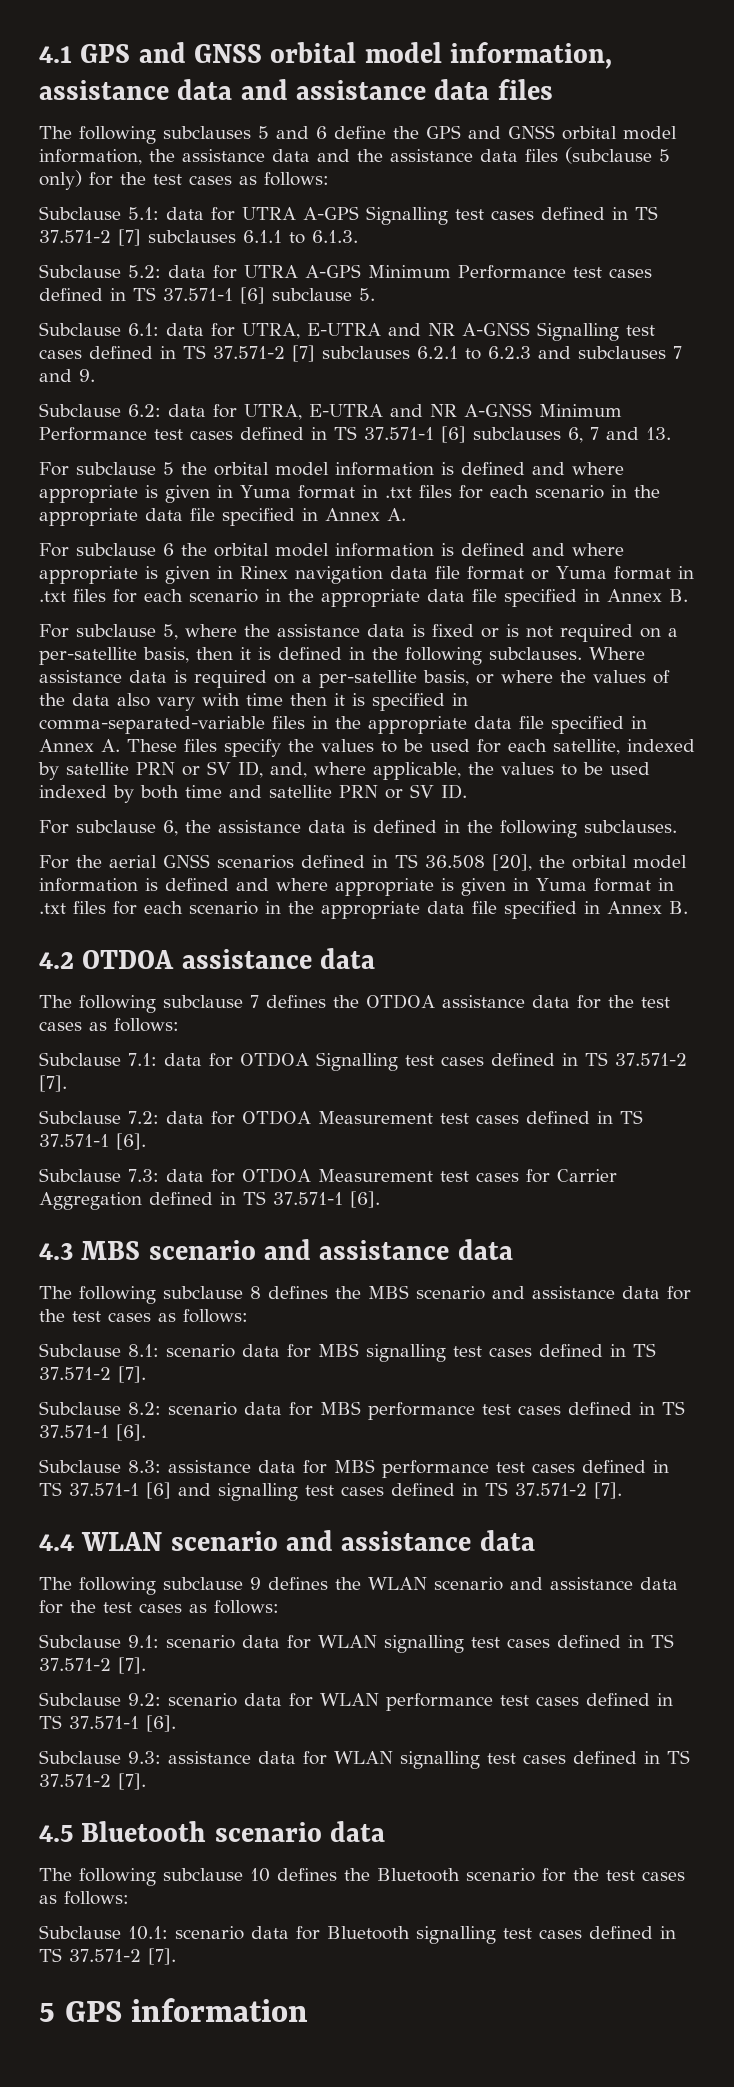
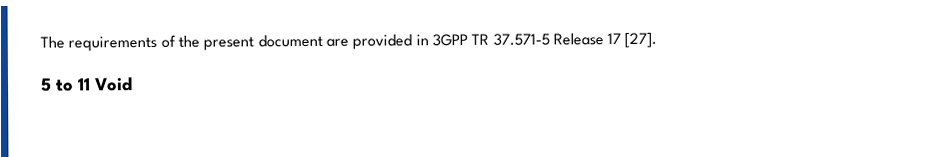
- 4.1 GPS and GNSS orbital model information, assistance data and assistance data files
- The following subclauses 5 and 6 define the GPS and GNSS orbital model information, the assistance data and the assistance data files (subclause 5 only) for the test cases as follows:
- Subclause 5.1: data for UTRA A-GPS Signalling test cases defined in TS 37.571-2 [7] subclauses 6.1.1 to 6.1.3.
- Subclause 5.2: data for UTRA A-GPS Minimum Performance test cases defined in TS 37.571-1 [6] subclause 5.
- Subclause 6.1: data for UTRA, E-UTRA and NR A-GNSS Signalling test cases defined in TS 37.571-2 [7] subclauses 6.2.1 to 6.2.3 and subclauses 7 and 9.
- Subclause 6.2: data for UTRA, E-UTRA and NR A-GNSS Minimum Performance test cases defined in TS 37.571-1 [6] subclauses 6, 7 and 13.
- For subclause 5 the orbital model information is defined and where appropriate is given in Yuma format in .txt files for each scenario in the appropriate data file specified in Annex A.
- For subclause 6 the orbital model information is defined and where appropriate is given in Rinex navigation data file format or Yuma format in .txt files for each scenario in the appropriate data file specified in Annex B.
- For subclause 5, where the assistance data is fixed or is not required on a per-satellite basis, then it is defined in the following subclauses. Where assistance data is required on a per-satellite basis, or where the values of the data also vary with time then it is specified in comma-separated-variable files in the appropriate data file specified in Annex A. These files specify the values to be used for each satellite, indexed by satellite PRN or SV ID, and, where applicable, the values to be used indexed by both time and satellite PRN or SV ID.
- For subclause 6, the assistance data is defined in the following subclauses.
- For the aerial GNSS scenarios defined in TS 36.508 [20], the orbital model information is defined and where appropriate is given in Yuma format in .txt files for each scenario in the appropriate data file specified in Annex B.
- 4.2 OTDOA assistance data
- The following subclause 7 defines the OTDOA assistance data for the test cases as follows:
- Subclause 7.1: data for OTDOA Signalling test cases defined in TS 37.571-2 [7].
- Subclause 7.2: data for OTDOA Measurement test cases defined in TS 37.571-1 [6].
- Subclause 7.3: data for OTDOA Measurement test cases for Carrier Aggregation defined in TS 37.571-1 [6].
- 4.3 MBS scenario and assistance data
- The following subclause 8 defines the MBS scenario and assistance data for the test cases as follows:
- Subclause 8.1: scenario data for MBS signalling test cases defined in TS 37.571-2 [7].
- Subclause 8.2: scenario data for MBS performance test cases defined in TS 37.571-1 [6].
- Subclause 8.3: assistance data for MBS performance test cases defined in TS 37.571-1 [6] and signalling test cases defined in TS 37.571-2 [7].
- 4.4 WLAN scenario and assistance data
- The following subclause 9 defines the WLAN scenario and assistance data for the test cases as follows:
- Subclause 9.1: scenario data for WLAN signalling test cases defined in TS 37.571-2 [7].
- Subclause 9.2: scenario data for WLAN performance test cases defined in TS 37.571-1 [6].
- Subclause 9.3: assistance data for WLAN signalling test cases defined in TS 37.571-2 [7].
- 4.5 Bluetooth scenario data
- The following subclause 10 defines the Bluetooth scenario for the test cases as follows:
- Subclause 10.1: scenario data for Bluetooth signalling test cases defined in TS 37.571-2 [7].
- 5 GPS information
+ The requirements of the present document are provided in 3GPP TR 37.571-5 Release 17 [27].
+ 5 to 11 Void

